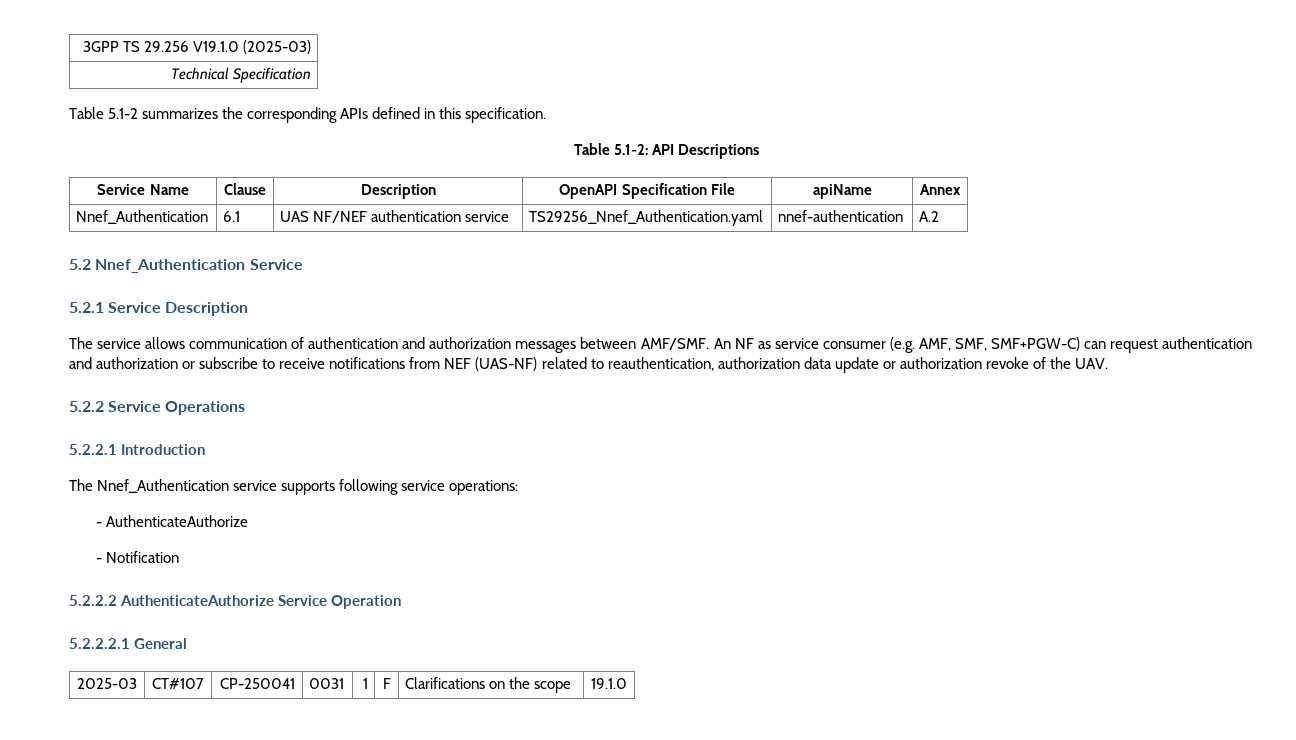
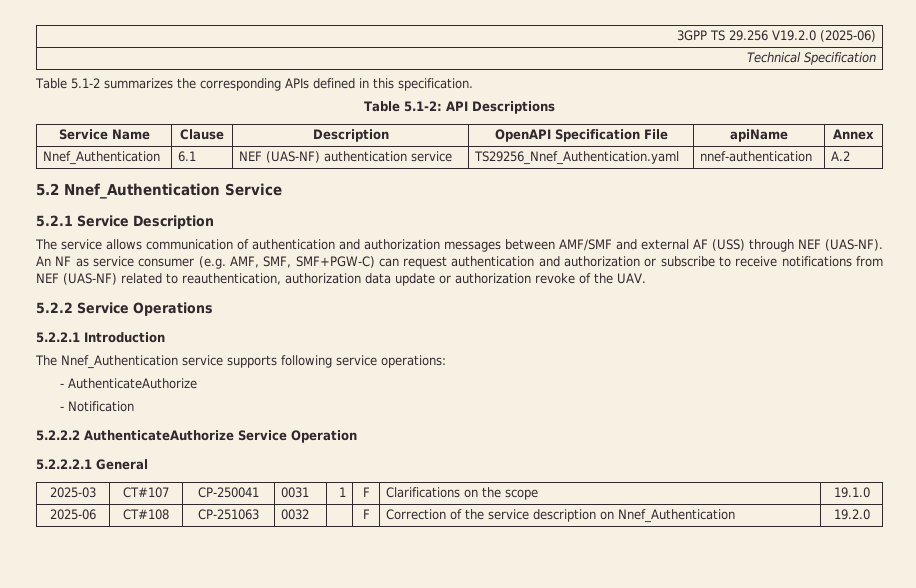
- 3GPP TS 29.256 V19.1.0 (2025-03)
+ 3GPP TS 29.256 V19.2.0 (2025-06)
- Nnef_Authentication | 6.1 | UAS NF/NEF authentication service | TS29256_Nnef_Authentication.yaml | nnef-authentication | A.2
+ Nnef_Authentication | 6.1 | NEF (UAS-NF) authentication service | TS29256_Nnef_Authentication.yaml | nnef-authentication | A.2
- The service allows communication of authentication and authorization messages between AMF/SMF.
+ The service allows communication of authentication and authorization messages between AMF/SMF and external AF (USS) through NEF (UAS-NF).
+ 2025-06 | CT#108 | CP-251063 | 0032 | | F | Correction of the service description on Nnef_Authentication | 19.2.0

